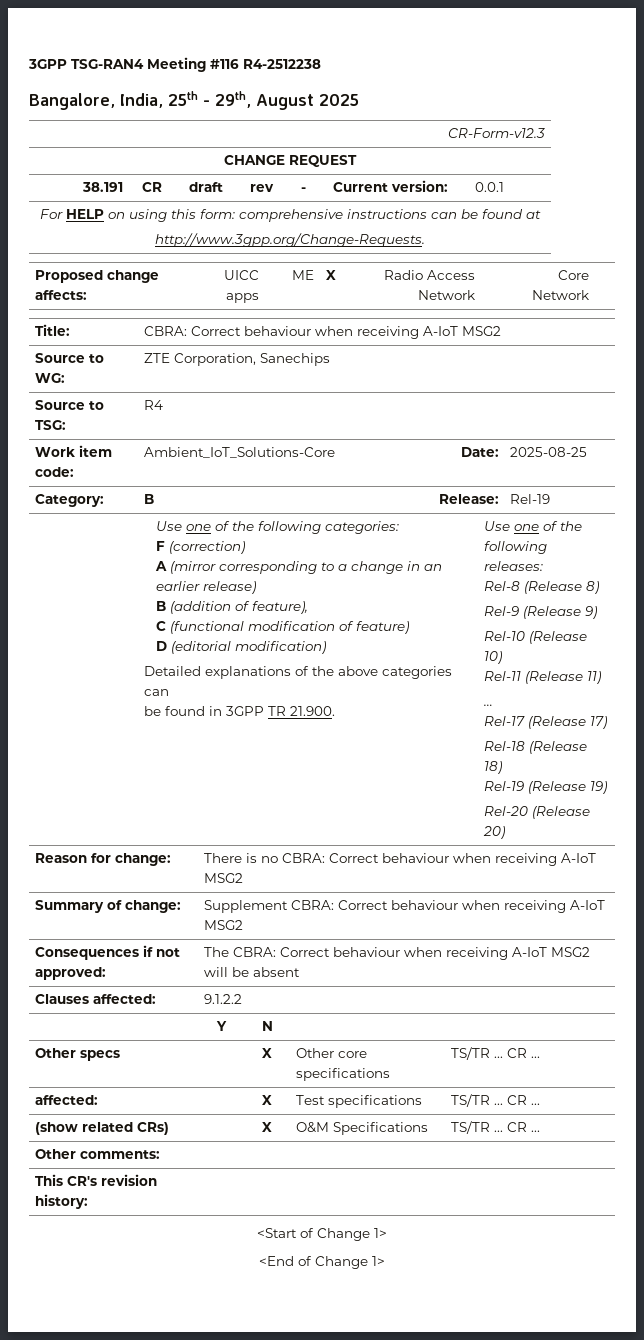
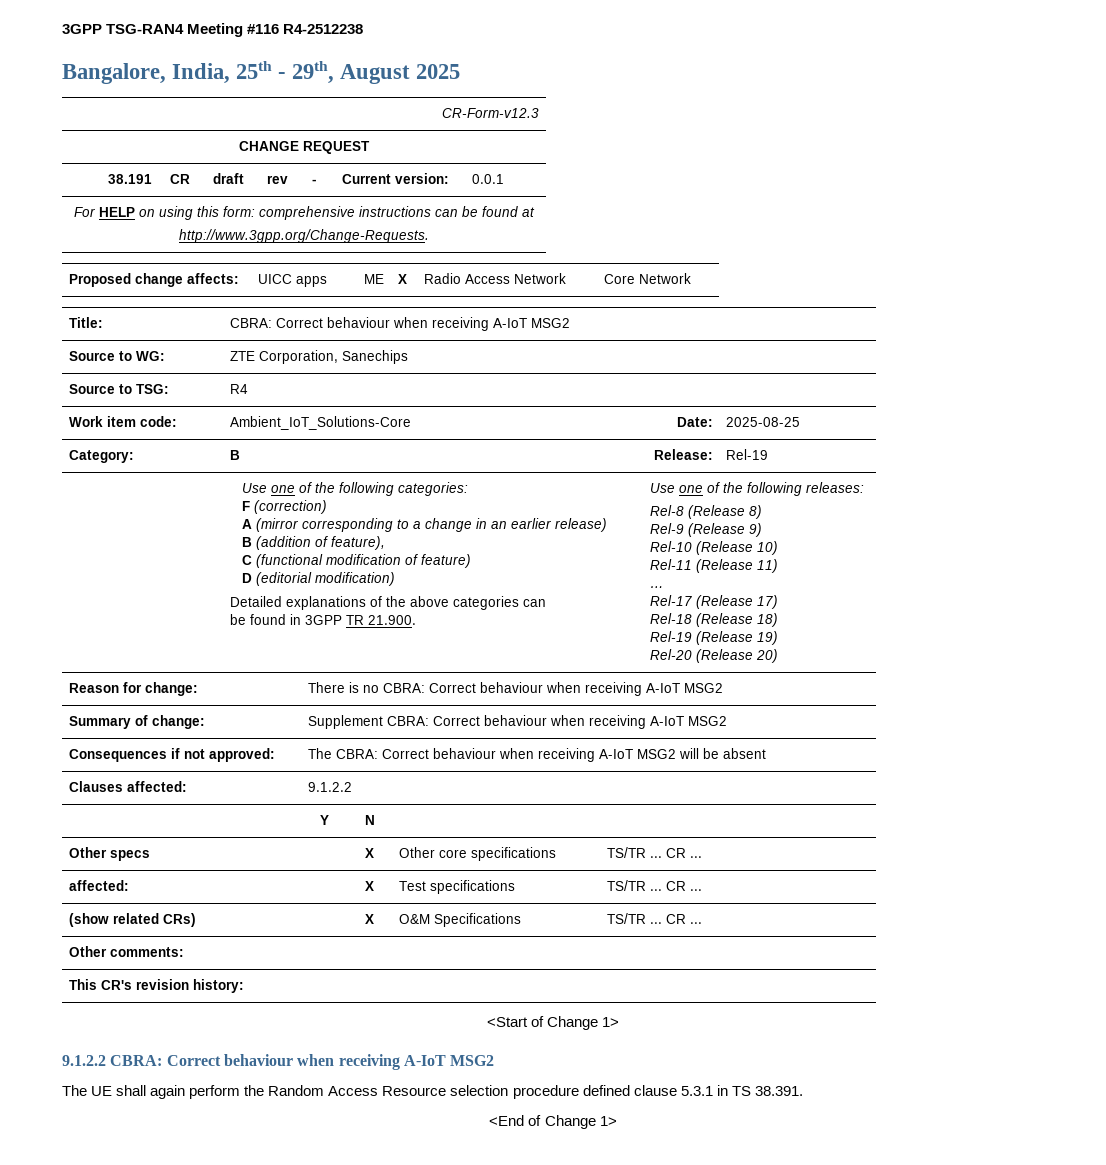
+ 9.1.2.2 CBRA: Correct behaviour when receiving A-IoT MSG2
+ The UE shall again perform the Random Access Resource selection procedure defined clause 5.3.1 in TS 38.391.

